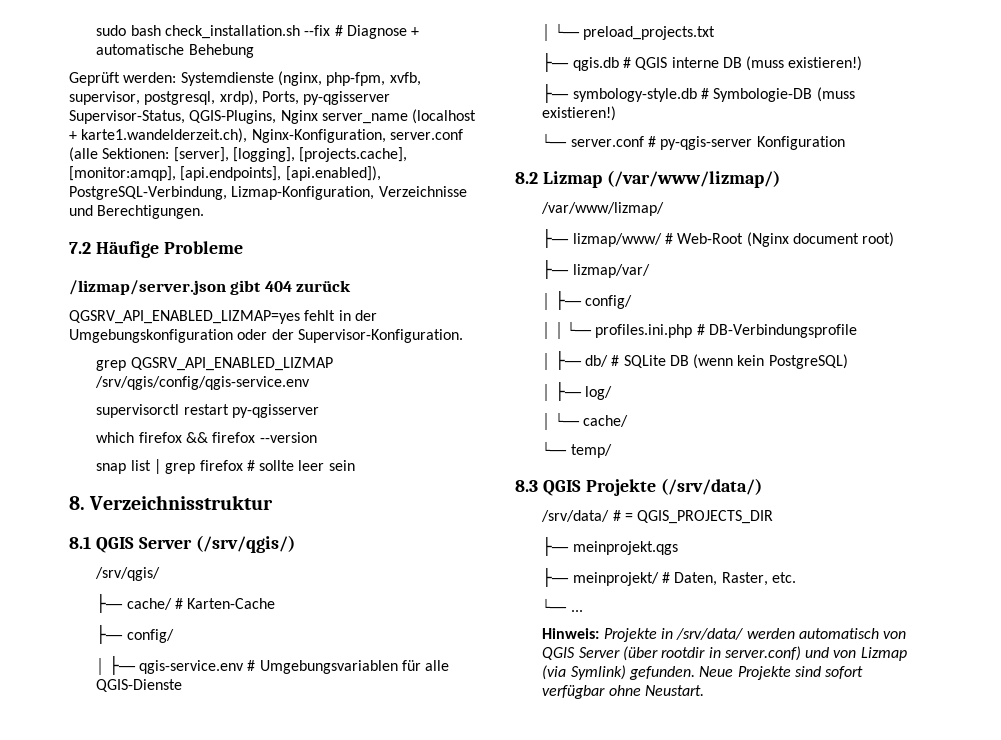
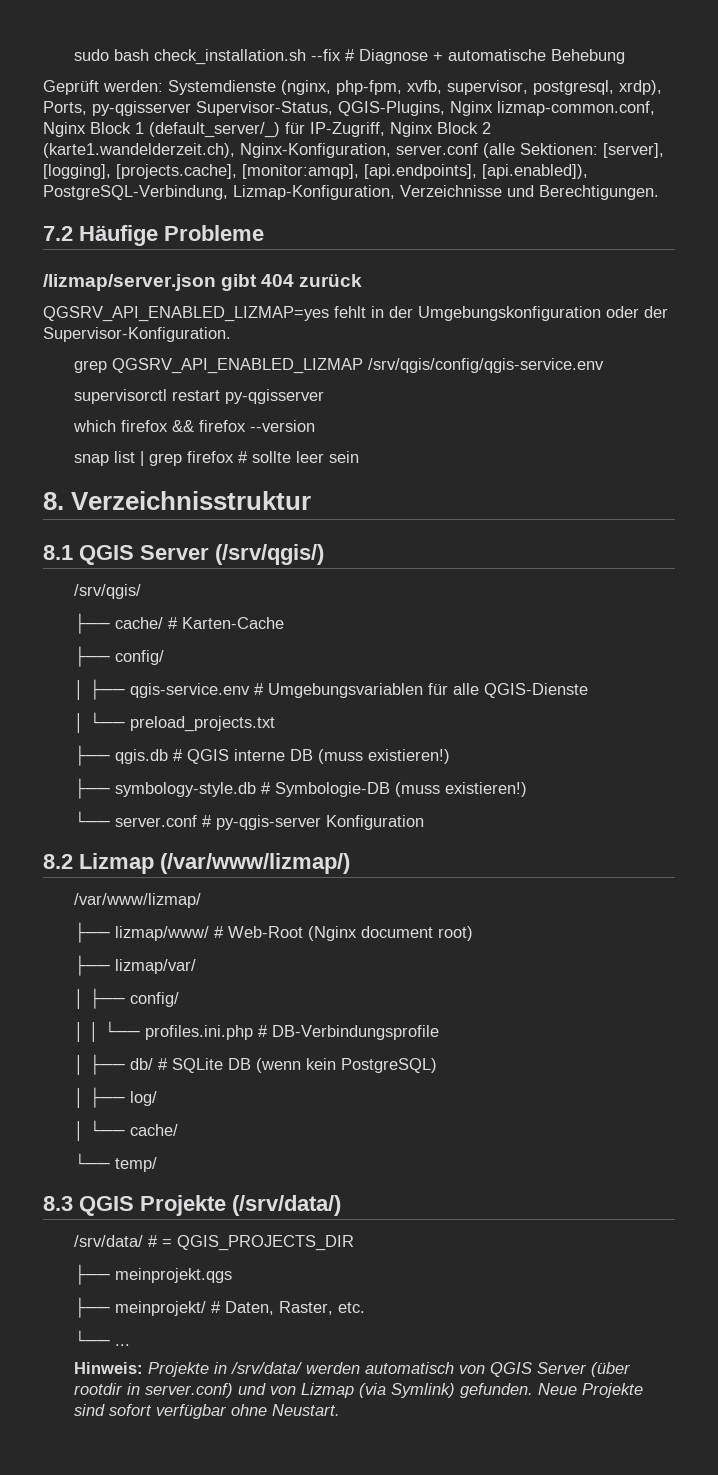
- Geprüft werden: Systemdienste (nginx, php-fpm, xvfb, supervisor, postgresql, xrdp), Ports, py-qgisserver Supervisor-Status, QGIS-Plugins, Nginx server_name (localhost + karte1.wandelderzeit.ch), Nginx-Konfiguration, server.conf (alle Sektionen: [server], [logging], [projects.cache], [monitor:amqp], [api.endpoints], [api.enabled]), PostgreSQL-Verbindung, Lizmap-Konfiguration, Verzeichnisse und Berechtigungen.
+ Geprüft werden: Systemdienste (nginx, php-fpm, xvfb, supervisor, postgresql, xrdp), Ports, py-qgisserver Supervisor-Status, QGIS-Plugins, Nginx lizmap-common.conf, Nginx Block 1 (default_server/_) für IP-Zugriff, Nginx Block 2 (karte1.wandelderzeit.ch), Nginx-Konfiguration, server.conf (alle Sektionen: [server], [logging], [projects.cache], [monitor:amqp], [api.endpoints], [api.enabled]), PostgreSQL-Verbindung, Lizmap-Konfiguration, Verzeichnisse und Berechtigungen.

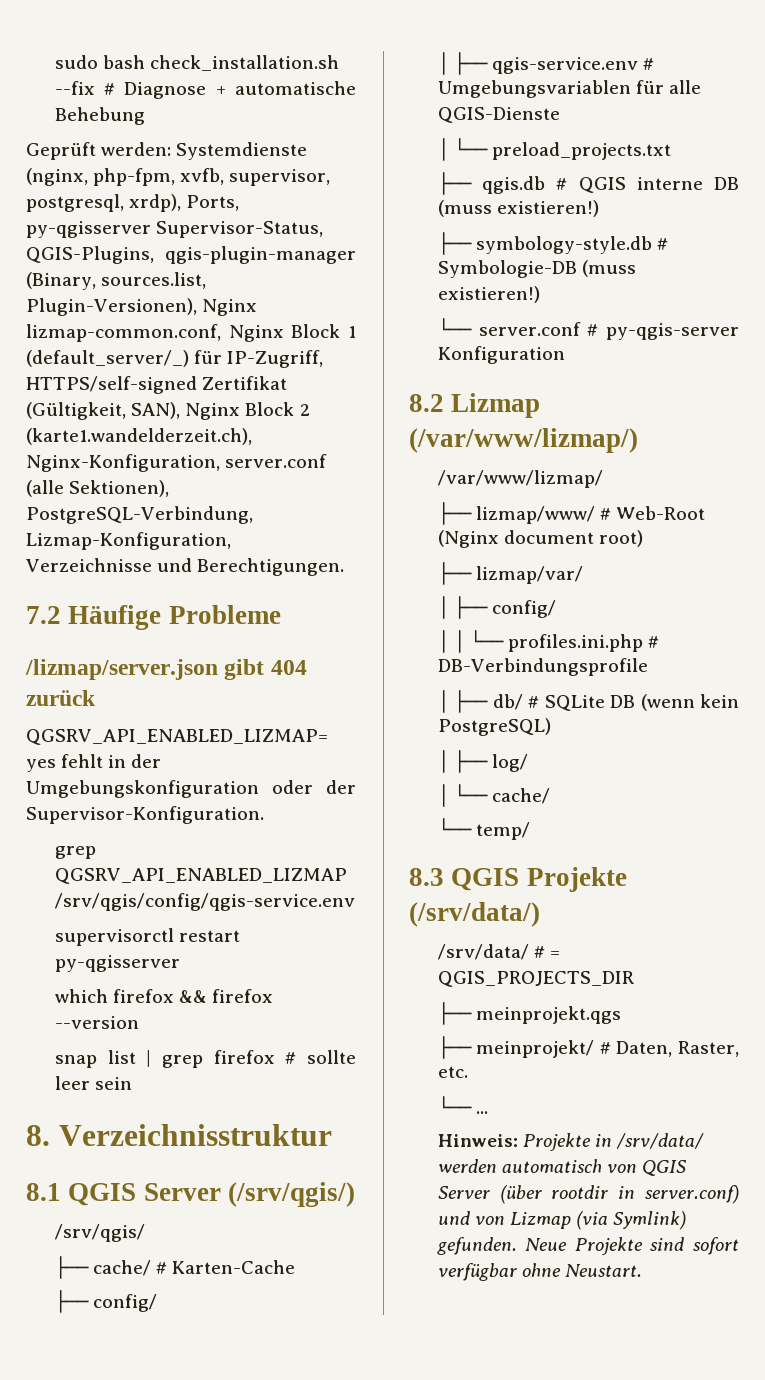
- Geprüft werden: Systemdienste (nginx, php-fpm, xvfb, supervisor, postgresql, xrdp), Ports, py-qgisserver Supervisor-Status, QGIS-Plugins, Nginx lizmap-common.conf, Nginx Block 1 (default_server/_) für IP-Zugriff, Nginx Block 2 (karte1.wandelderzeit.ch), Nginx-Konfiguration, server.conf (alle Sektionen: [server], [logging], [projects.cache], [monitor:amqp], [api.endpoints], [api.enabled]), PostgreSQL-Verbindung, Lizmap-Konfiguration, Verzeichnisse und Berechtigungen.
+ Geprüft werden: Systemdienste (nginx, php-fpm, xvfb, supervisor, postgresql, xrdp), Ports, py-qgisserver Supervisor-Status, QGIS-Plugins, qgis-plugin-manager (Binary, sources.list, Plugin-Versionen), Nginx lizmap-common.conf, Nginx Block 1 (default_server/_) für IP-Zugriff, HTTPS/self-signed Zertifikat (Gültigkeit, SAN), Nginx Block 2 (karte1.wandelderzeit.ch), Nginx-Konfiguration, server.conf (alle Sektionen), PostgreSQL-Verbindung, Lizmap-Konfiguration, Verzeichnisse und Berechtigungen.

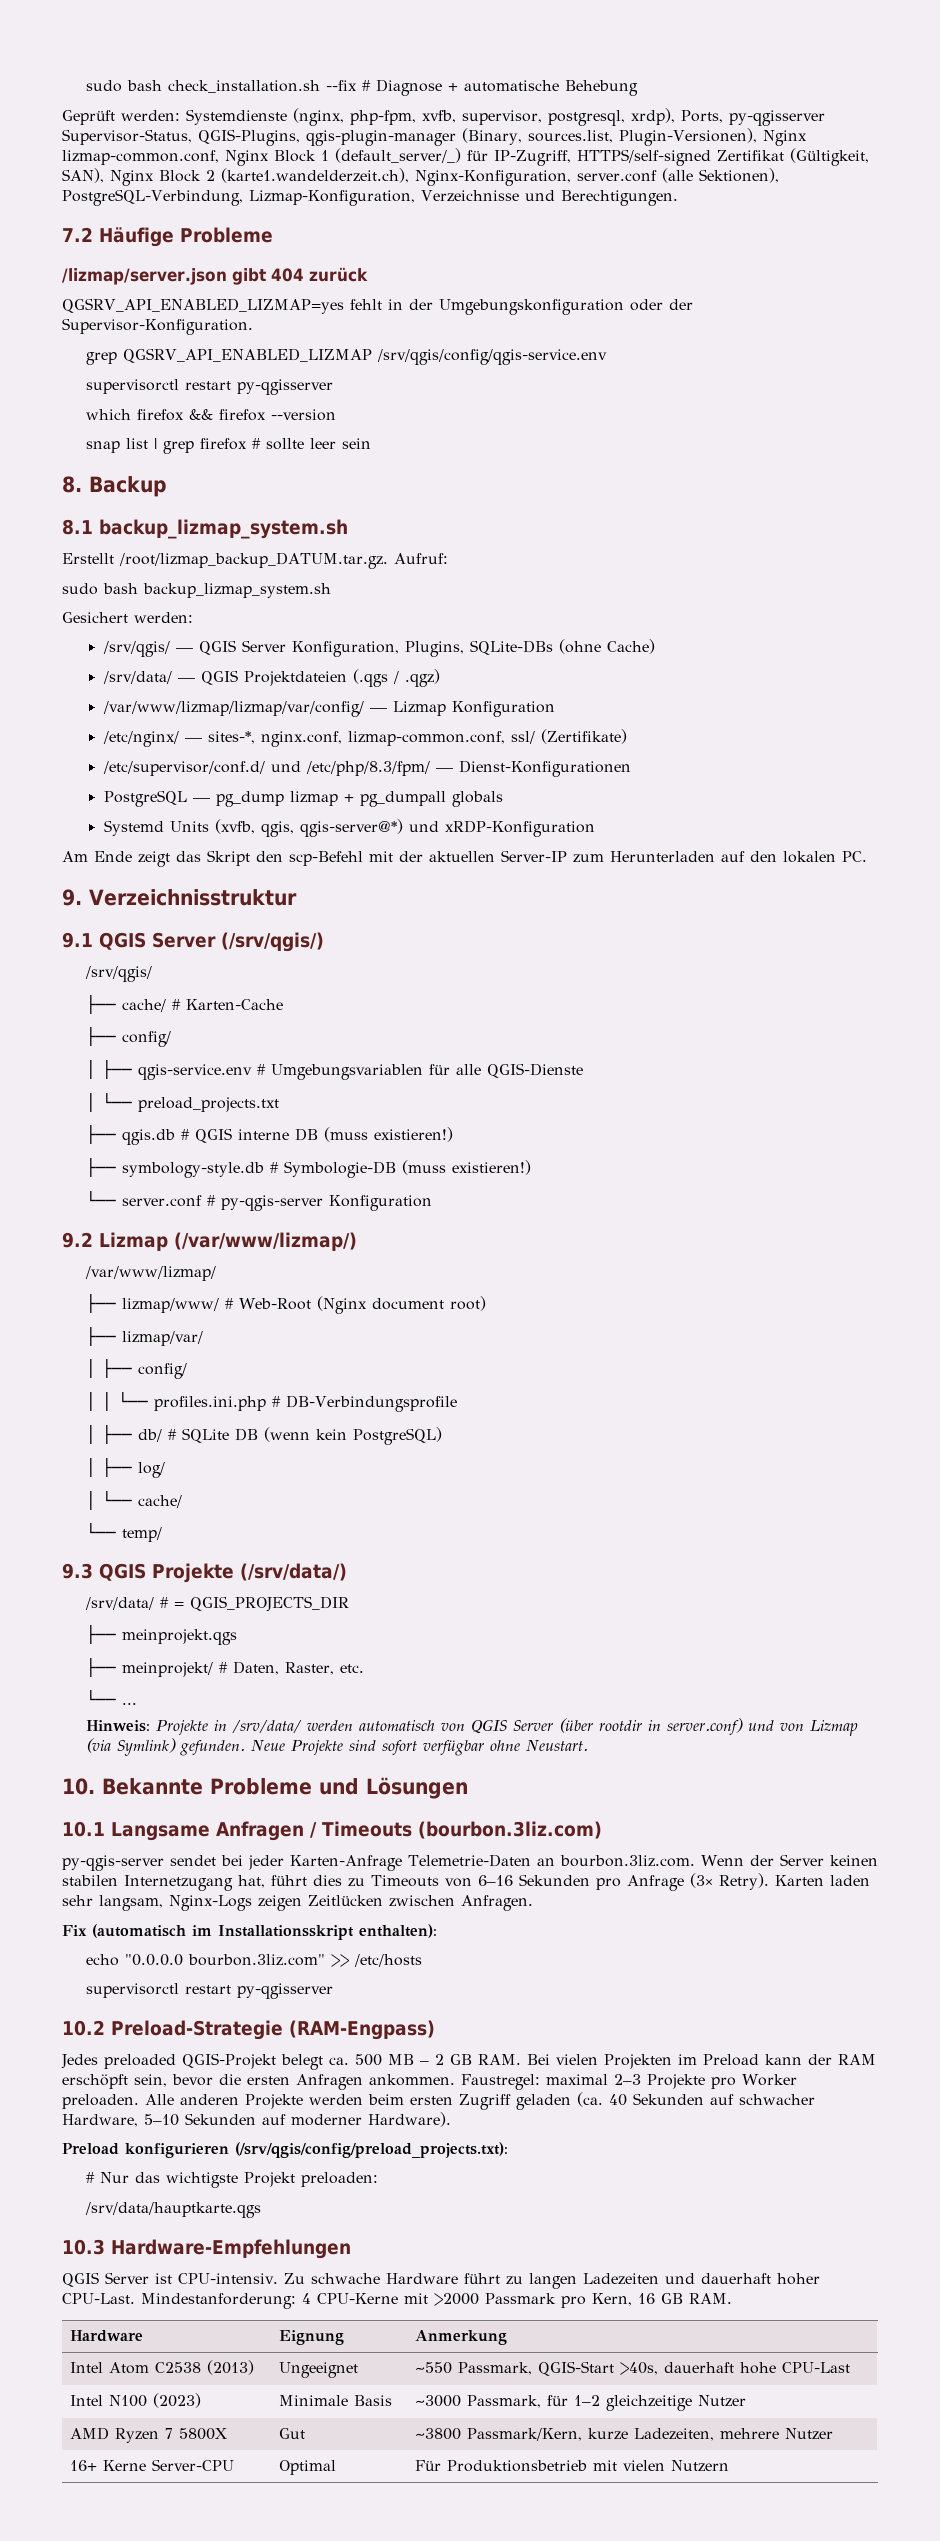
- 8. Verzeichnisstruktur
+ 8. Backup
+ 8.1 backup_lizmap_system.sh
+ Erstellt /root/lizmap_backup_DATUM.tar.gz. Aufruf:
+ sudo bash backup_lizmap_system.sh
+ Gesichert werden:
+ /srv/qgis/ — QGIS Server Konfiguration, Plugins, SQLite-DBs (ohne Cache)
+ /srv/data/ — QGIS Projektdateien (.qgs / .qgz)
+ /var/www/lizmap/lizmap/var/config/ — Lizmap Konfiguration
+ /etc/nginx/ — sites-*, nginx.conf, lizmap-common.conf, ssl/ (Zertifikate)
+ /etc/supervisor/conf.d/ und /etc/php/8.3/fpm/ — Dienst-Konfigurationen
+ PostgreSQL — pg_dump lizmap + pg_dumpall globals
+ Systemd Units (xvfb, qgis, qgis-server@*) und xRDP-Konfiguration
+ Am Ende zeigt das Skript den scp-Befehl mit der aktuellen Server-IP zum Herunterladen auf den lokalen PC.
+ 9. Verzeichnisstruktur
- 8.1 QGIS Server (/srv/qgis/)
+ 9.1 QGIS Server (/srv/qgis/)
- 8.2 Lizmap (/var/www/lizmap/)
+ 9.2 Lizmap (/var/www/lizmap/)
- 8.3 QGIS Projekte (/srv/data/)
+ 9.3 QGIS Projekte (/srv/data/)
+ 10. Bekannte Probleme und Lösungen
+ 10.1 Langsame Anfragen / Timeouts (bourbon.3liz.com)
+ py-qgis-server sendet bei jeder Karten-Anfrage Telemetrie-Daten an bourbon.3liz.com. Wenn der Server keinen stabilen Internetzugang hat, führt dies zu Timeouts von 6–16 Sekunden pro Anfrage (3× Retry). Karten laden sehr langsam, Nginx-Logs zeigen Zeitlücken zwischen Anfragen.
+ Fix (automatisch im Installationsskript enthalten):
+ echo "0.0.0.0 bourbon.3liz.com" >> /etc/hosts
+ supervisorctl restart py-qgisserver
+ 10.2 Preload-Strategie (RAM-Engpass)
+ Jedes preloaded QGIS-Projekt belegt ca. 500 MB – 2 GB RAM. Bei vielen Projekten im Preload kann der RAM erschöpft sein, bevor die ersten Anfragen ankommen. Faustregel: maximal 2–3 Projekte pro Worker preloaden. Alle anderen Projekte werden beim ersten Zugriff geladen (ca. 40 Sekunden auf schwacher Hardware, 5–10 Sekunden auf moderner Hardware).
+ Preload konfigurieren (/srv/qgis/config/preload_projects.txt):
+ # Nur das wichtigste Projekt preloaden:
+ /srv/data/hauptkarte.qgs
+ 10.3 Hardware-Empfehlungen
+ QGIS Server ist CPU-intensiv. Zu schwache Hardware führt zu langen Ladezeiten und dauerhaft hoher CPU-Last. Mindestanforderung: 4 CPU-Kerne mit >2000 Passmark pro Kern, 16 GB RAM.
+ Hardware | Eignung | Anmerkung
+ Intel Atom C2538 (2013) | Ungeeignet | ~550 Passmark, QGIS-Start >40s, dauerhaft hohe CPU-Last
+ Intel N100 (2023) | Minimale Basis | ~3000 Passmark, für 1–2 gleichzeitige Nutzer
+ AMD Ryzen 7 5800X | Gut | ~3800 Passmark/Kern, kurze Ladezeiten, mehrere Nutzer
+ 16+ Kerne Server-CPU | Optimal | Für Produktionsbetrieb mit vielen Nutzern

